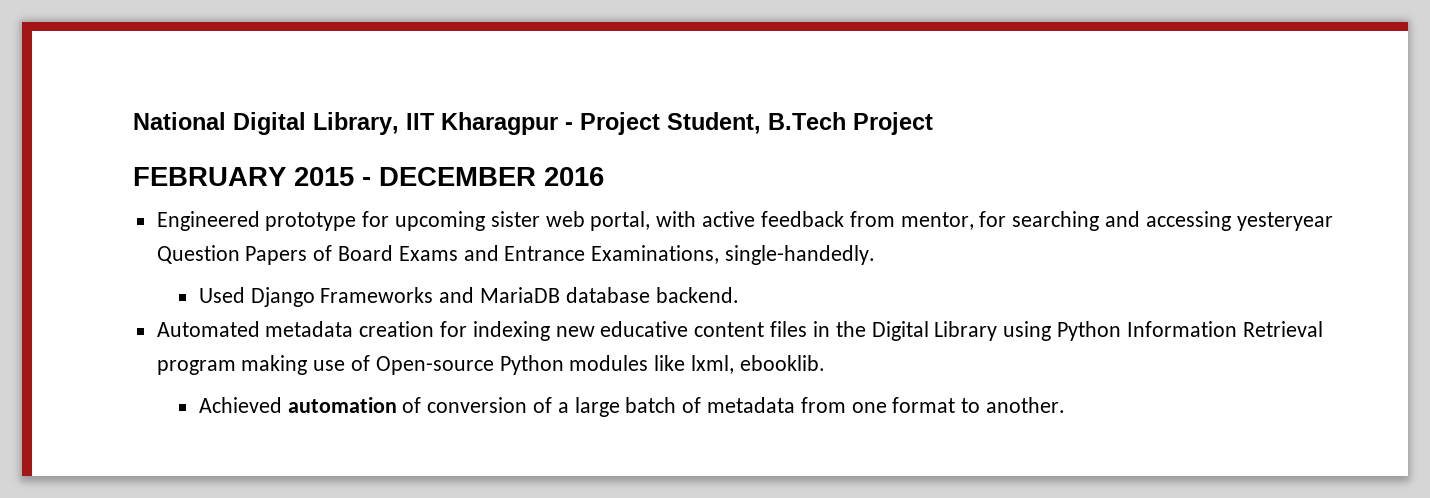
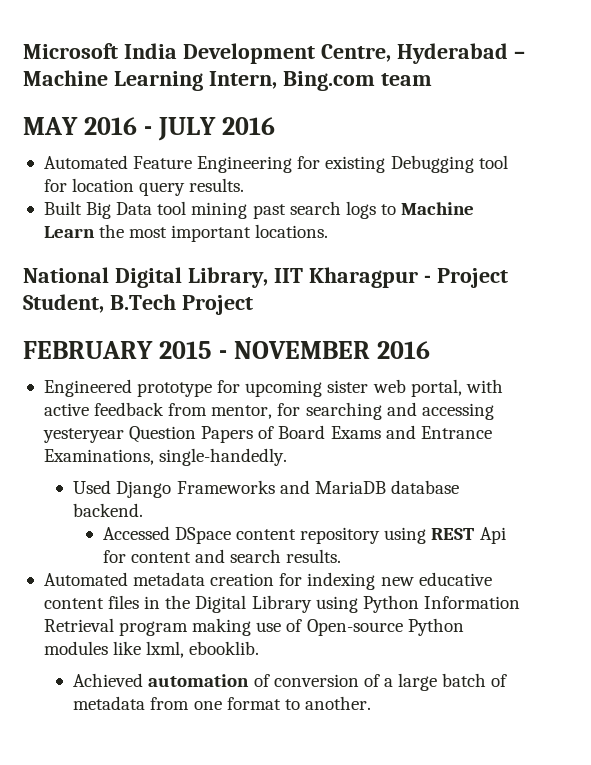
+ Microsoft India Development Centre, Hyderabad – Machine Learning Intern, Bing.com team
+ MAY 2016 - JULY 2016
+ Automated Feature Engineering for existing Debugging tool for location query results.
+ Built Big Data tool mining past search logs to Machine Learn the most important locations.
- FEBRUARY 2015 - DECEMBER 2016
+ FEBRUARY 2015 - NOVEMBER 2016
+ Accessed DSpace content repository using REST Api for content and search results.

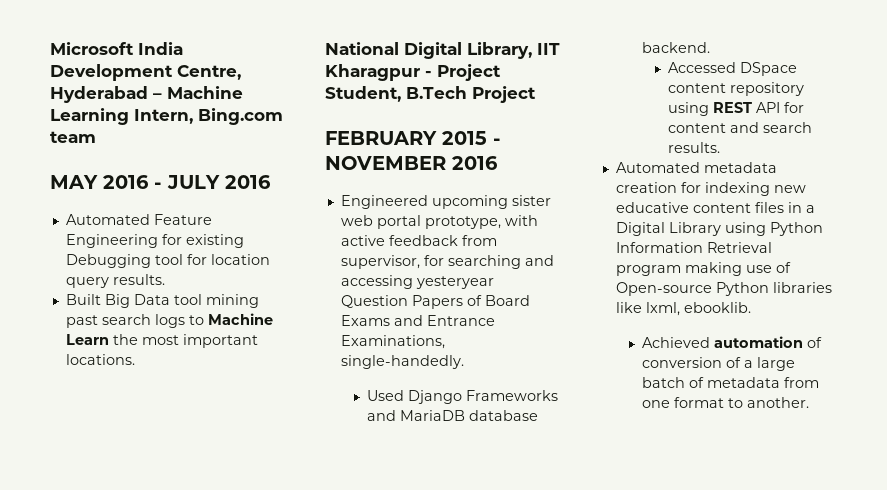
- Engineered prototype for upcoming sister web portal, with active feedback from mentor, for searching and accessing yesteryear Question Papers of Board Exams and Entrance Examinations, single-handedly.
+ Engineered upcoming sister web portal prototype, with active feedback from supervisor, for searching and accessing yesteryear Question Papers of Board Exams and Entrance Examinations, single-handedly.
- Accessed DSpace content repository using REST Api for content and search results.
+ Accessed DSpace content repository using REST API for content and search results.
- Automated metadata creation for indexing new educative content files in the Digital Library using Python Information Retrieval program making use of Open-source Python modules like lxml, ebooklib.
+ Automated metadata creation for indexing new educative content files in a Digital Library using Python Information Retrieval program making use of Open-source Python libraries like lxml, ebooklib.

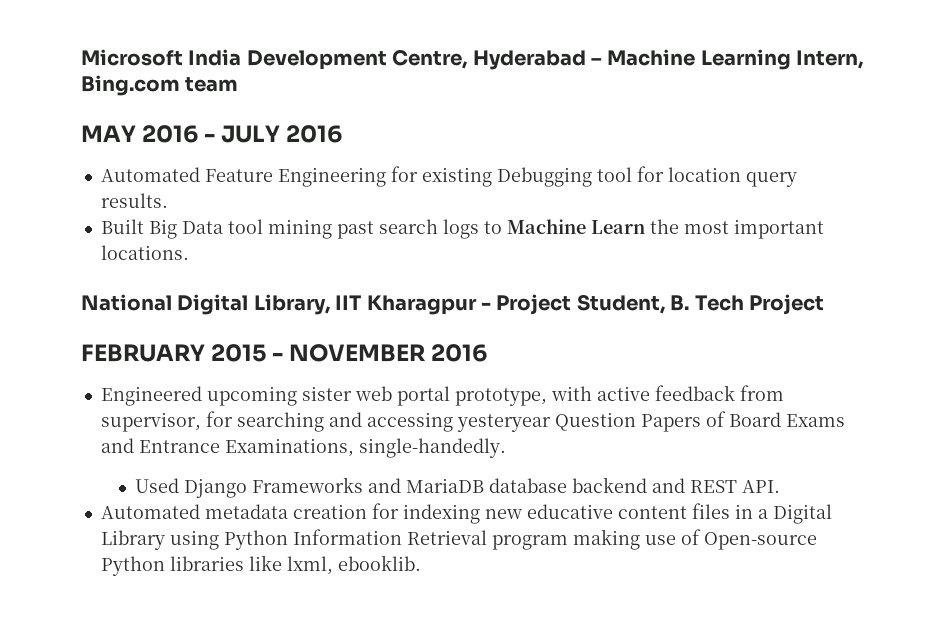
- National Digital Library, IIT Kharagpur - Project Student, B.Tech Project
+ National Digital Library, IIT Kharagpur - Project Student, B. Tech Project
- Used Django Frameworks and MariaDB database backend.
- Accessed DSpace content repository using REST API for content and search results.
+ Used Django Frameworks and MariaDB database backend and REST API.
- Achieved automation of conversion of a large batch of metadata from one format to another.

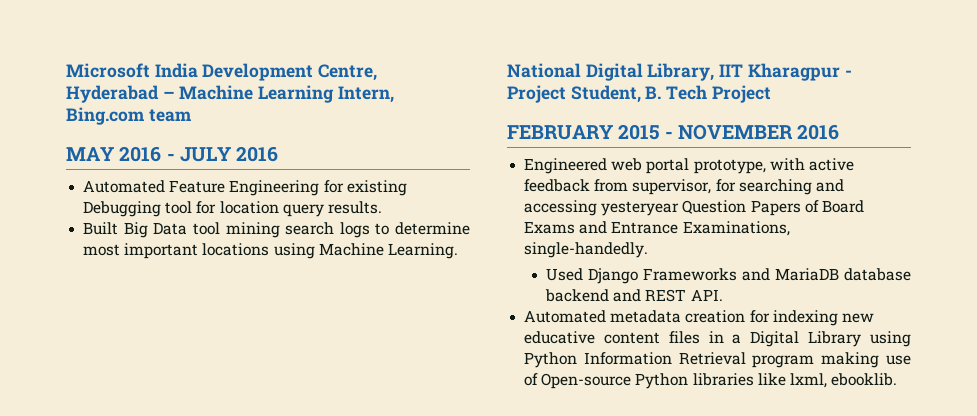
- Built Big Data tool mining past search logs to Machine Learn the most important locations.
+ Built Big Data tool mining search logs to determine most important locations using Machine Learning.
- Engineered upcoming sister web portal prototype, with active feedback from supervisor, for searching and accessing yesteryear Question Papers of Board Exams and Entrance Examinations, single-handedly.
+ Engineered web portal prototype, with active feedback from supervisor, for searching and accessing yesteryear Question Papers of Board Exams and Entrance Examinations, single-handedly.

